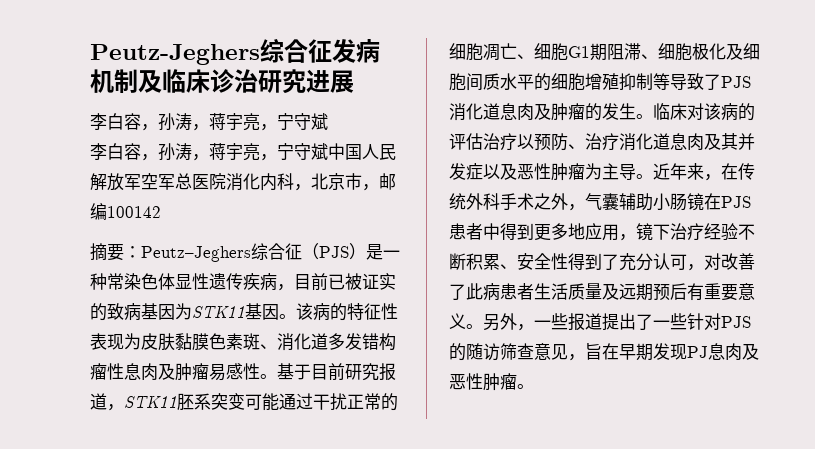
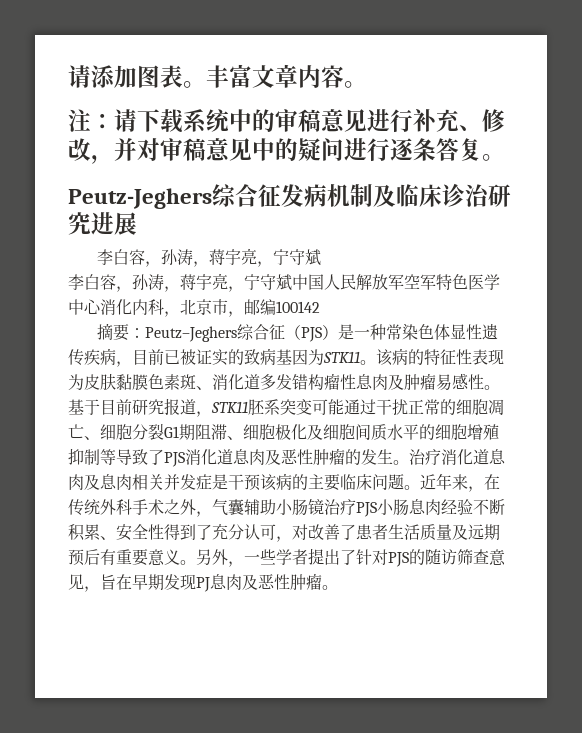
+ 请添加图表。丰富文章内容。
+ 注：请下载系统中的审稿意见进行补充、修改，并对审稿意见中的疑问进行逐条答复。
- 李白容，孙涛，蒋宇亮，宁守斌中国人民解放军空军总医院消化内科，北京市，邮编100142
+ 李白容，孙涛，蒋宇亮，宁守斌中国人民解放军空军特色医学中心消化内科，北京市，邮编100142
- 摘要：Peutz–Jeghers综合征（PJS）是一种常染色体显性遗传疾病，目前已被证实的致病基因为STK11基因。
+ 摘要：Peutz–Jeghers综合征（PJS）是一种常染色体显性遗传疾病，目前已被证实的致病基因为STK11。
- 基于目前研究报道，STK11胚系突变可能通过干扰正常的细胞凋亡、细胞G1期阻滞、细胞极化及细胞间质水平的细胞增殖抑制等导致了PJS消化道息肉及肿瘤的发生。
+ 基于目前研究报道，STK11胚系突变可能通过干扰正常的细胞凋亡、细胞分裂G1期阻滞、细胞极化及细胞间质水平的细胞增殖抑制等导致了PJS消化道息肉及恶性肿瘤的发生。
- 临床对该病的评估治疗以预防、治疗消化道息肉及其并发症以及恶性肿瘤为主导。
+ 治疗消化道息肉及息肉相关并发症是干预该病的主要临床问题。
- 近年来，在传统外科手术之外，气囊辅助小肠镜在PJS患者中得到更多地应用，镜下治疗经验不断积累、安全性得到了充分认可，对改善了此病患者生活质量及远期预后有重要意义。
+ 近年来，在传统外科手术之外，气囊辅助小肠镜治疗PJS小肠息肉经验不断积累、安全性得到了充分认可，对改善了患者生活质量及远期预后有重要意义。
- 另外，一些报道提出了一些针对PJS的随访筛查意见，旨在早期发现PJ息肉及恶性肿瘤。
+ 另外，一些学者提出了针对PJS的随访筛查意见，旨在早期发现PJ息肉及恶性肿瘤。

